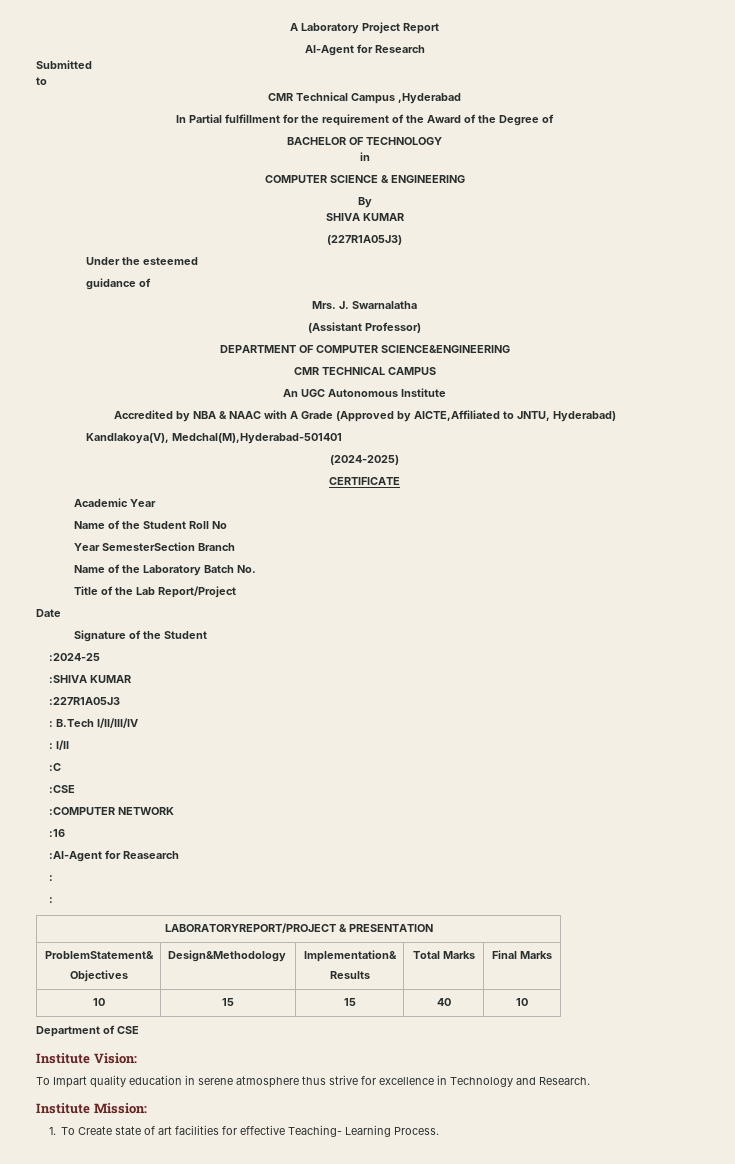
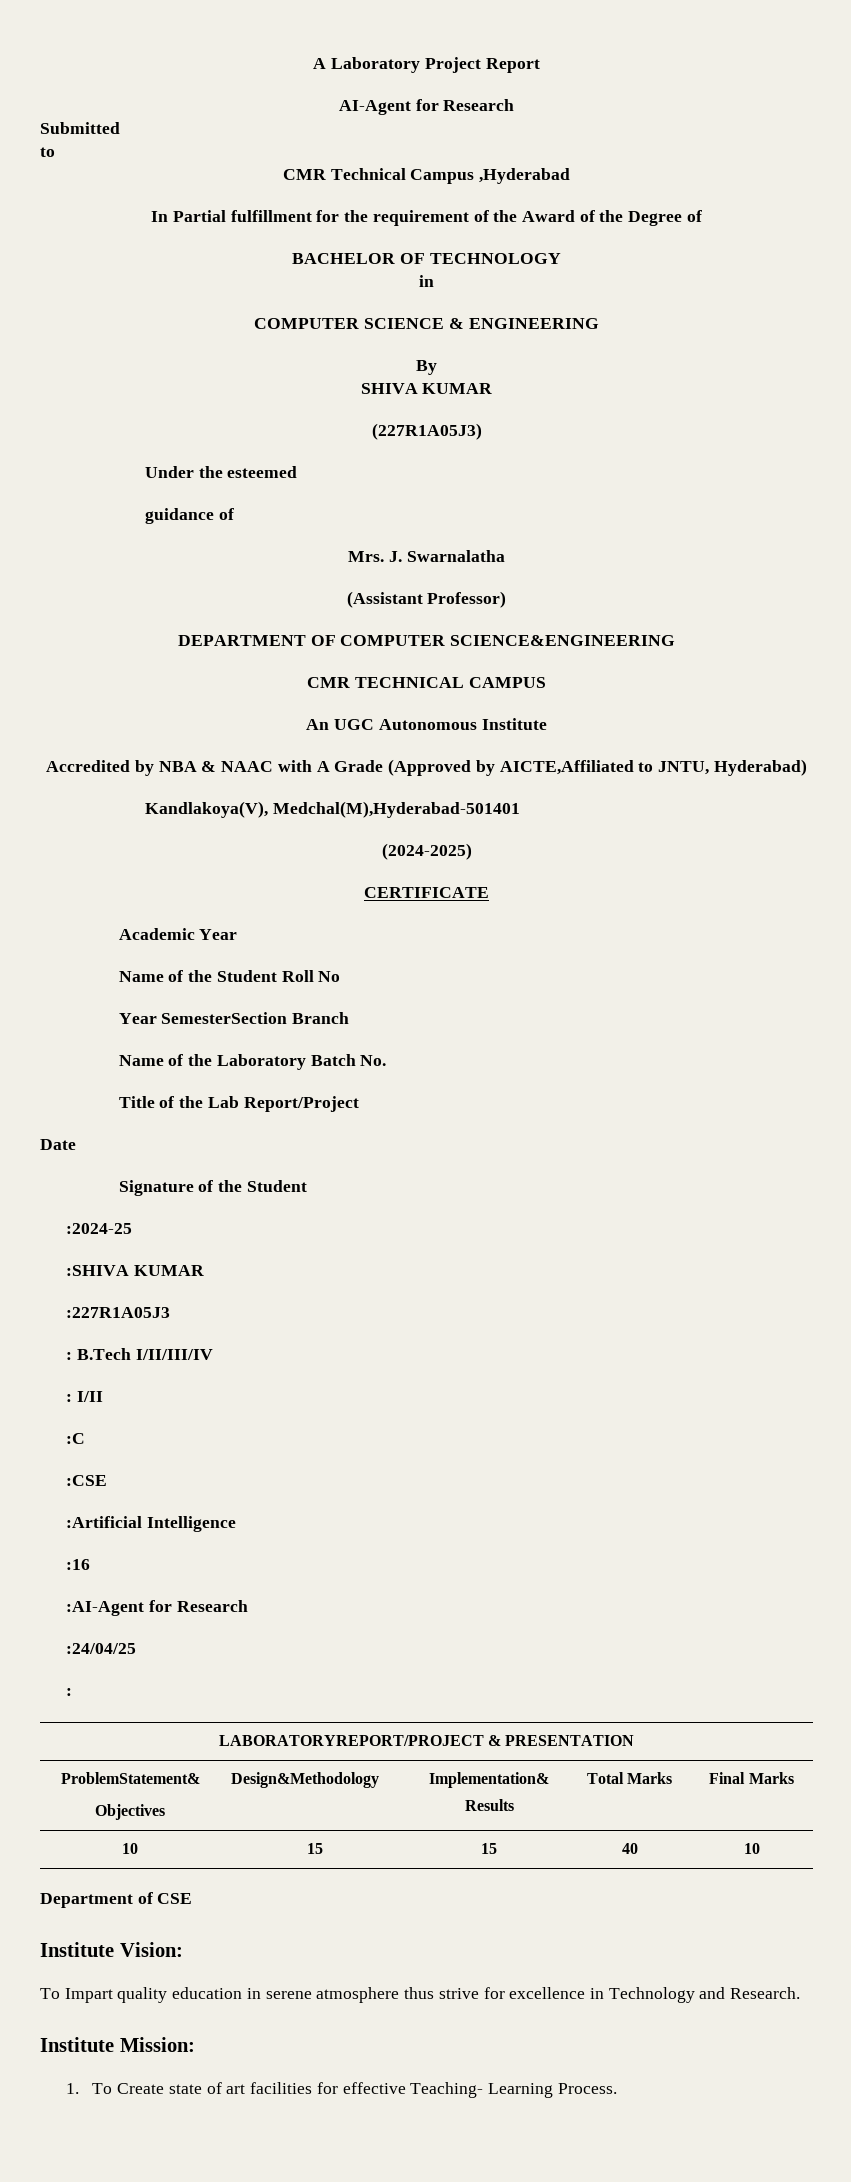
- :COMPUTER NETWORK
+ :Artificial Intelligence
- :AI-Agent for Reasearch
- :
+ :AI-Agent for Research
+ :24/04/25

